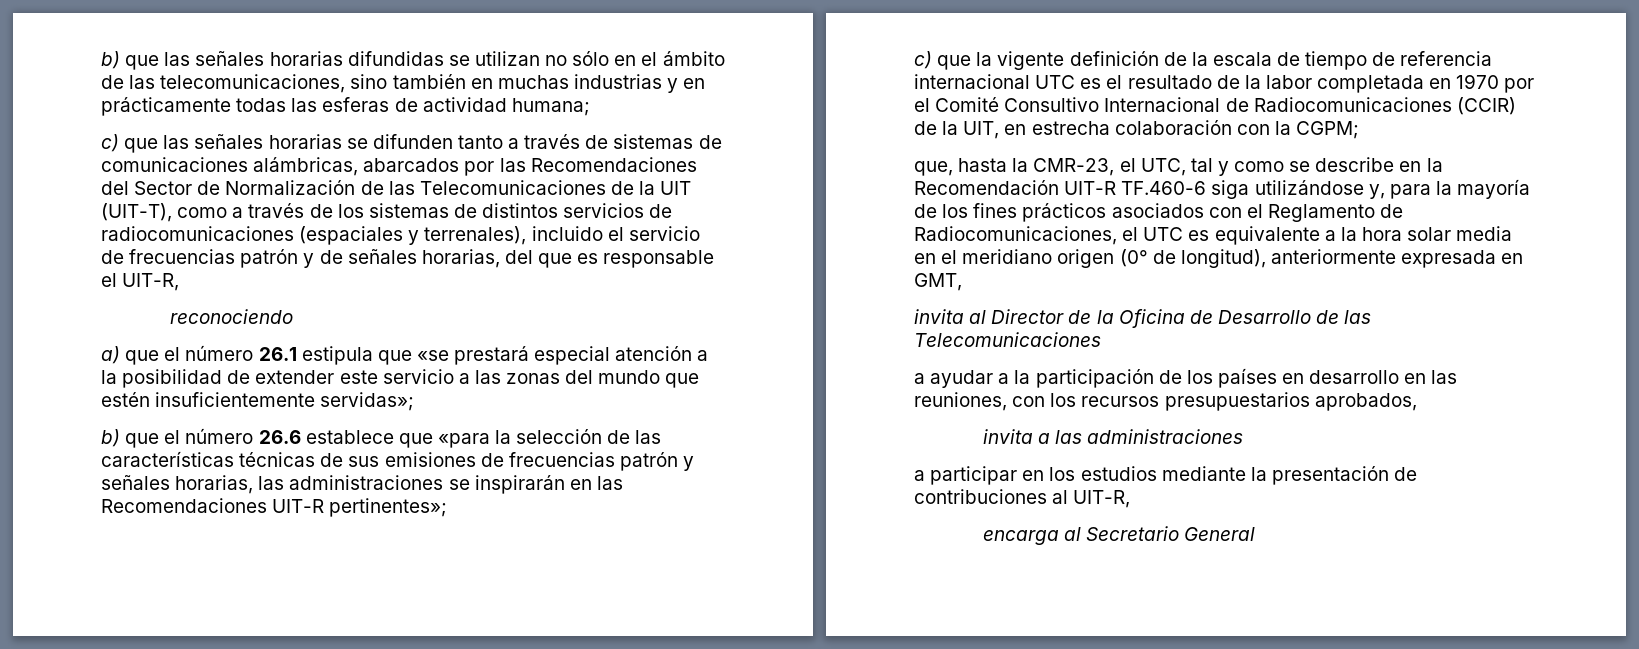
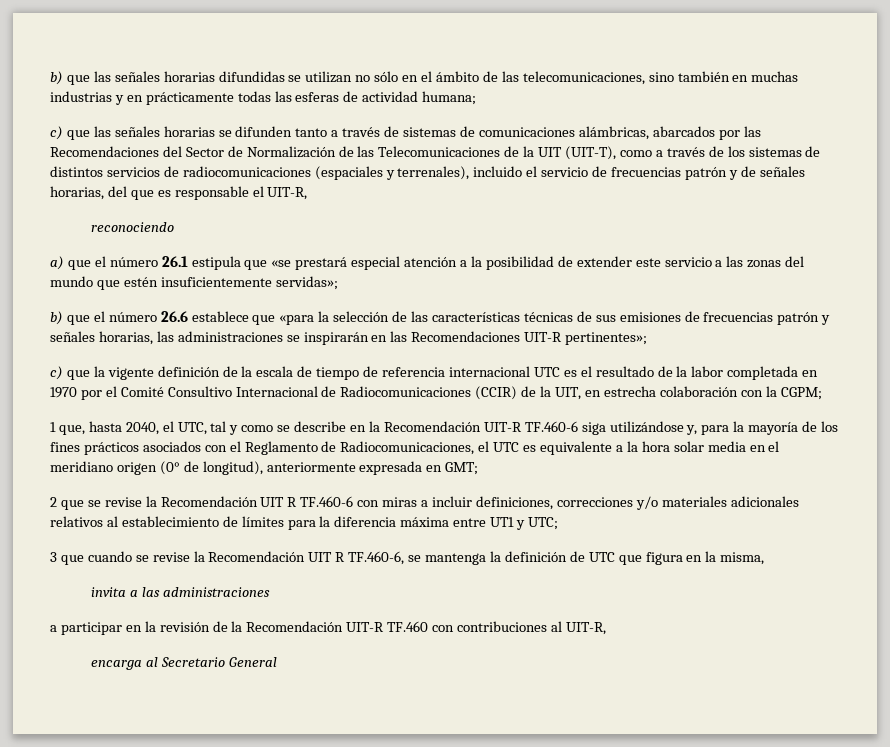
- que, hasta la CMR-23, el UTC, tal y como se describe en la Recomendación UIT-R TF.460-6 siga utilizándose y, para la mayoría de los fines prácticos asociados con el Reglamento de Radiocomunicaciones, el UTC es equivalente a la hora solar media en el meridiano origen (0° de longitud), anteriormente expresada en GMT,
- invita al Director de la Oficina de Desarrollo de las Telecomunicaciones
- a ayudar a la participación de los países en desarrollo en las reuniones, con los recursos presupuestarios aprobados,
+ 1 que, hasta 2040, el UTC, tal y como se describe en la Recomendación UIT-R TF.460-6 siga utilizándose y, para la mayoría de los fines prácticos asociados con el Reglamento de Radiocomunicaciones, el UTC es equivalente a la hora solar media en el meridiano origen (0° de longitud), anteriormente expresada en GMT;
+ 2 que se revise la Recomendación UIT R TF.460-6 con miras a incluir definiciones, correcciones y/o materiales adicionales relativos al establecimiento de límites para la diferencia máxima entre UT1 y UTC;
+ 3 que cuando se revise la Recomendación UIT R TF.460-6, se mantenga la definición de UTC que figura en la misma,
- a participar en los estudios mediante la presentación de contribuciones al UIT-R,
+ a participar en la revisión de la Recomendación UIT-R TF.460 con contribuciones al UIT-R,

